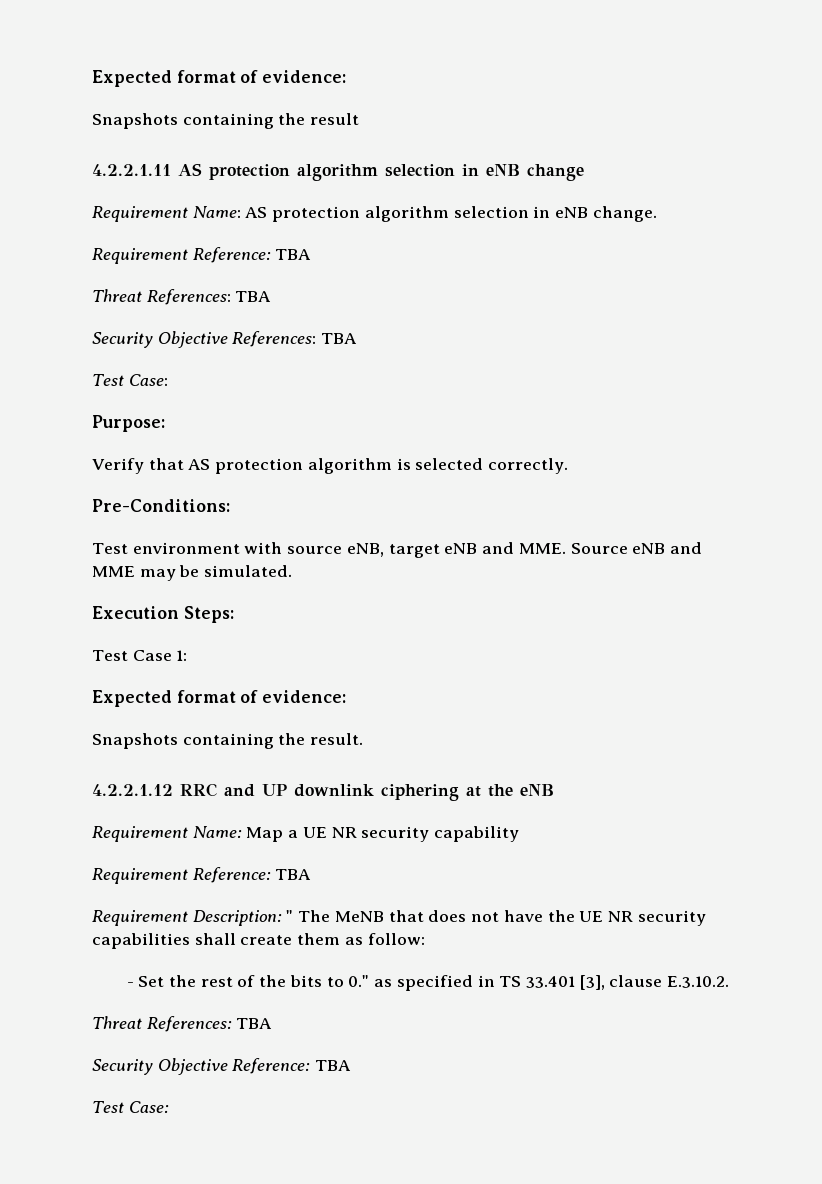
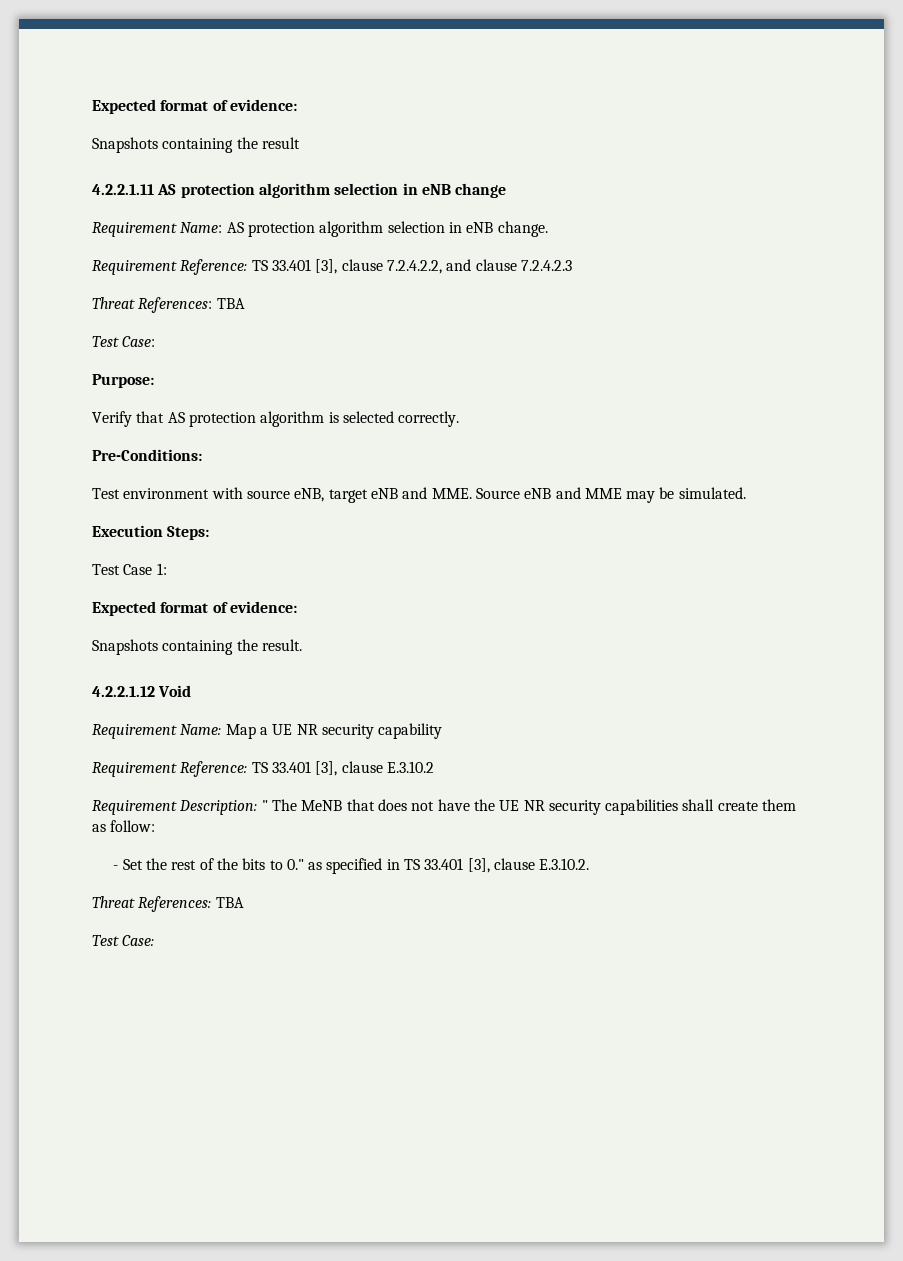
  Requirement Name: AS protection algorithm selection in eNB change.
- Requirement Reference: TBA
+ Requirement Reference: TS 33.401 [3], clause 7.2.4.2.2, and clause 7.2.4.2.3
  Threat References: TBA
- Security Objective References: TBA
- 4.2.2.1.12 RRC and UP downlink ciphering at the eNB
+ 4.2.2.1.12 Void
  Requirement Name: Map a UE NR security capability
- Requirement Reference: TBA
+ Requirement Reference: TS 33.401 [3], clause E.3.10.2
- Security Objective Reference: TBA

